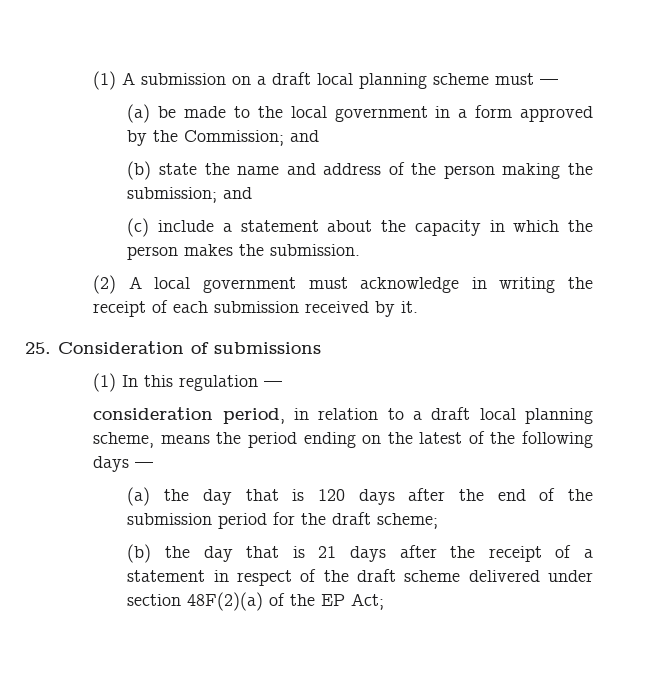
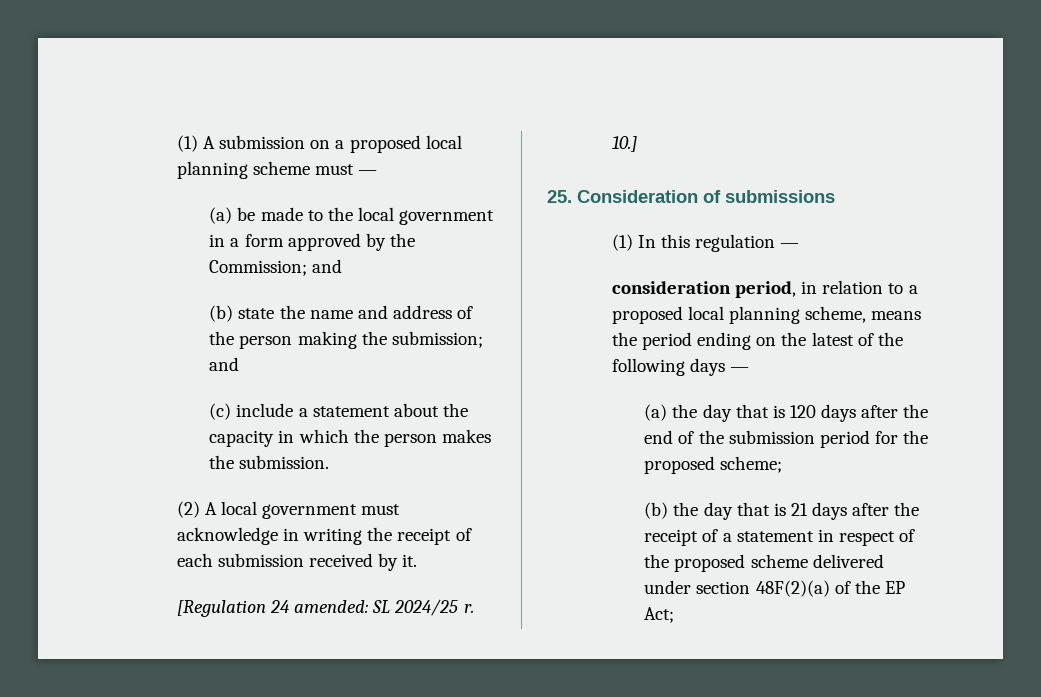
- (1) A submission on a draft local planning scheme must —
+ (1) A submission on a proposed local planning scheme must —
+ [Regulation 24 amended: SL 2024/25 r. 10.]
- consideration period, in relation to a draft local planning scheme, means the period ending on the latest of the following days —
+ consideration period, in relation to a proposed local planning scheme, means the period ending on the latest of the following days —
- (a) the day that is 120 days after the end of the submission period for the draft scheme;
+ (a) the day that is 120 days after the end of the submission period for the proposed scheme;
- (b) the day that is 21 days after the receipt of a statement in respect of the draft scheme delivered under section 48F(2)(a) of the EP Act;
+ (b) the day that is 21 days after the receipt of a statement in respect of the proposed scheme delivered under section 48F(2)(a) of the EP Act;

